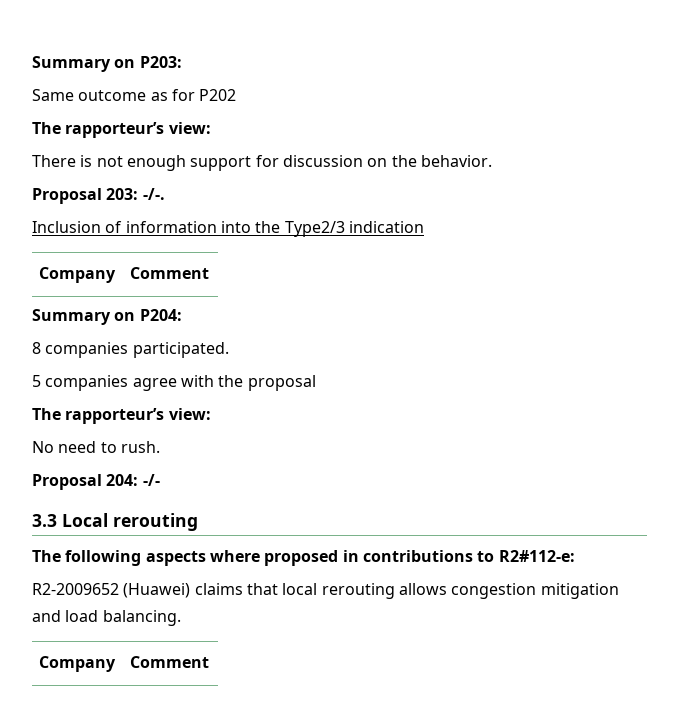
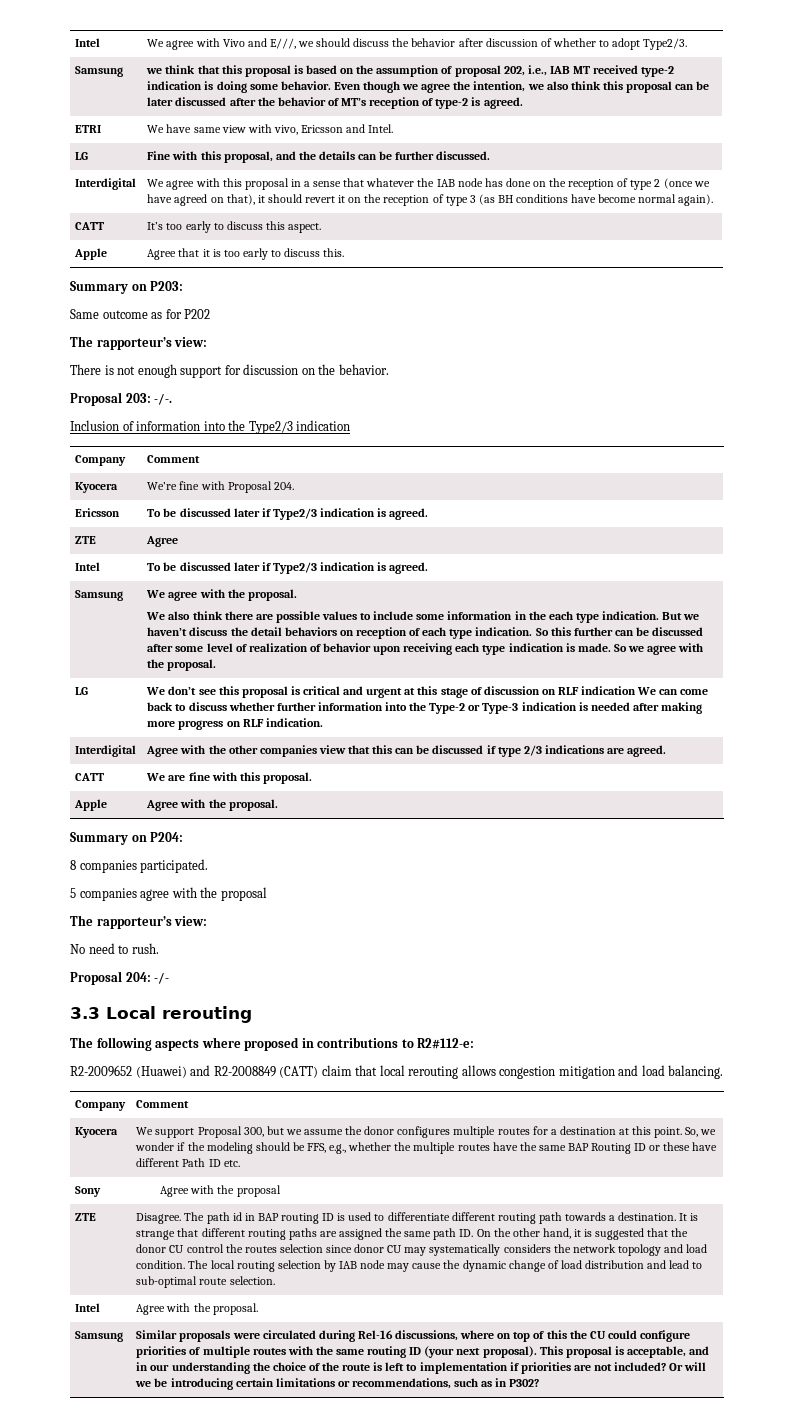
+ Intel | We agree with Vivo and E///, we should discuss the behavior after discussion of whether to adopt Type2/3.
+ Samsung | we think that this proposal is based on the assumption of proposal 202, i.e., IAB MT received type-2 indication is doing some behavior. Even though we agree the intention, we also think this proposal can be later discussed after the behavior of MT’s reception of type-2 is agreed.
+ ETRI | We have same view with vivo, Ericsson and Intel.
+ LG | Fine with this proposal, and the details can be further discussed.
+ Interdigital | We agree with this proposal in a sense that whatever the IAB node has done on the reception of type 2 (once we have agreed on that), it should revert it on the reception of type 3 (as BH conditions have become normal again).
+ CATT | It’s too early to discuss this aspect.
+ Apple | Agree that it is too early to discuss this.
+ Kyocera | We’re fine with Proposal 204.
+ Ericsson | To be discussed later if Type2/3 indication is agreed.
+ ZTE | Agree
+ Intel | To be discussed later if Type2/3 indication is agreed.
+ Samsung | We agree with the proposal.
+ We also think there are possible values to include some information in the each type indication. But we haven’t discuss the detail behaviors on reception of each type indication. So this further can be discussed after some level of realization of behavior upon receiving each type indication is made. So we agree with the proposal.
+ LG | We don’t see this proposal is critical and urgent at this stage of discussion on RLF indication We can come back to discuss whether further information into the Type-2 or Type-3 indication is needed after making more progress on RLF indication.
+ Interdigital | Agree with the other companies view that this can be discussed if type 2/3 indications are agreed.
+ CATT | We are fine with this proposal.
+ Apple | Agree with the proposal.
- R2-2009652 (Huawei) claims that local rerouting allows congestion mitigation and load balancing.
+ R2-2009652 (Huawei) and R2-2008849 (CATT) claim that local rerouting allows congestion mitigation and load balancing.
+ Kyocera | We support Proposal 300, but we assume the donor configures multiple routes for a destination at this point. So, we wonder if the modeling should be FFS, e.g., whether the multiple routes have the same BAP Routing ID or these have different Path ID etc.
+ Sony | Agree with the proposal
+ ZTE | Disagree. The path id in BAP routing ID is used to differentiate different routing path towards a destination. It is strange that different routing paths are assigned the same path ID. On the other hand, it is suggested that the donor CU control the routes selection since donor CU may systematically considers the network topology and load condition. The local routing selection by IAB node may cause the dynamic change of load distribution and lead to sub-optimal route selection.
+ Intel | Agree with the proposal.
+ Samsung | Similar proposals were circulated during Rel-16 discussions, where on top of this the CU could configure priorities of multiple routes with the same routing ID (your next proposal). This proposal is acceptable, and in our understanding the choice of the route is left to implementation if priorities are not included? Or will we be introducing certain limitations or recommendations, such as in P302?

